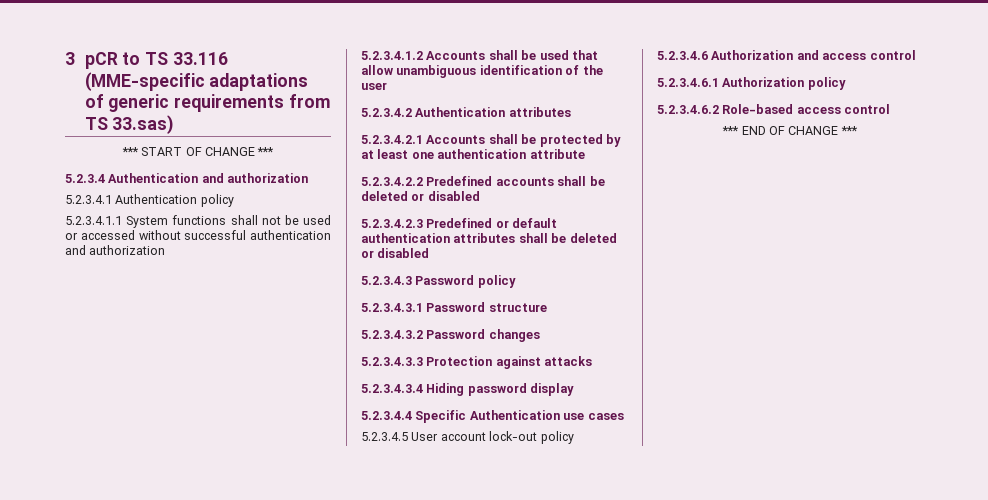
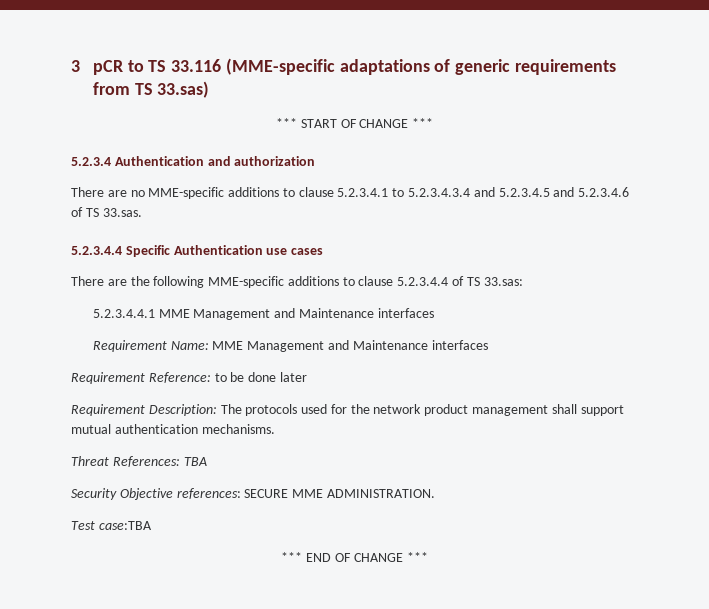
- 5.2.3.4.1 Authentication policy
- 5.2.3.4.1.1 System functions shall not be used or accessed without successful authentication and authorization
- 5.2.3.4.1.2 Accounts shall be used that allow unambiguous identification of the user
- 5.2.3.4.2 Authentication attributes
- 5.2.3.4.2.1 Accounts shall be protected by at least one authentication attribute
- 5.2.3.4.2.2 Predefined accounts shall be deleted or disabled
- 5.2.3.4.2.3 Predefined or default authentication attributes shall be deleted or disabled
- 5.2.3.4.3 Password policy
- 5.2.3.4.3.1 Password structure
- 5.2.3.4.3.2 Password changes
- 5.2.3.4.3.3 Protection against attacks
- 5.2.3.4.3.4 Hiding password display
+ There are no MME-specific additions to clause 5.2.3.4.1 to 5.2.3.4.3.4 and 5.2.3.4.5 and 5.2.3.4.6 of TS 33.sas.
- 5.2.3.4.5 User account lock-out policy
- 5.2.3.4.6 Authorization and access control
- 5.2.3.4.6.1 Authorization policy
- 5.2.3.4.6.2 Role-based access control
+ There are the following MME-specific additions to clause 5.2.3.4.4 of TS 33.sas:
+ 5.2.3.4.4.1 MME Management and Maintenance interfaces
+ Requirement Name: MME Management and Maintenance interfaces
+ Requirement Reference: to be done later
+ Requirement Description: The protocols used for the network product management shall support mutual authentication mechanisms.
+ Threat References: TBA
+ Security Objective references: SECURE MME ADMINISTRATION.
+ Test case:TBA

